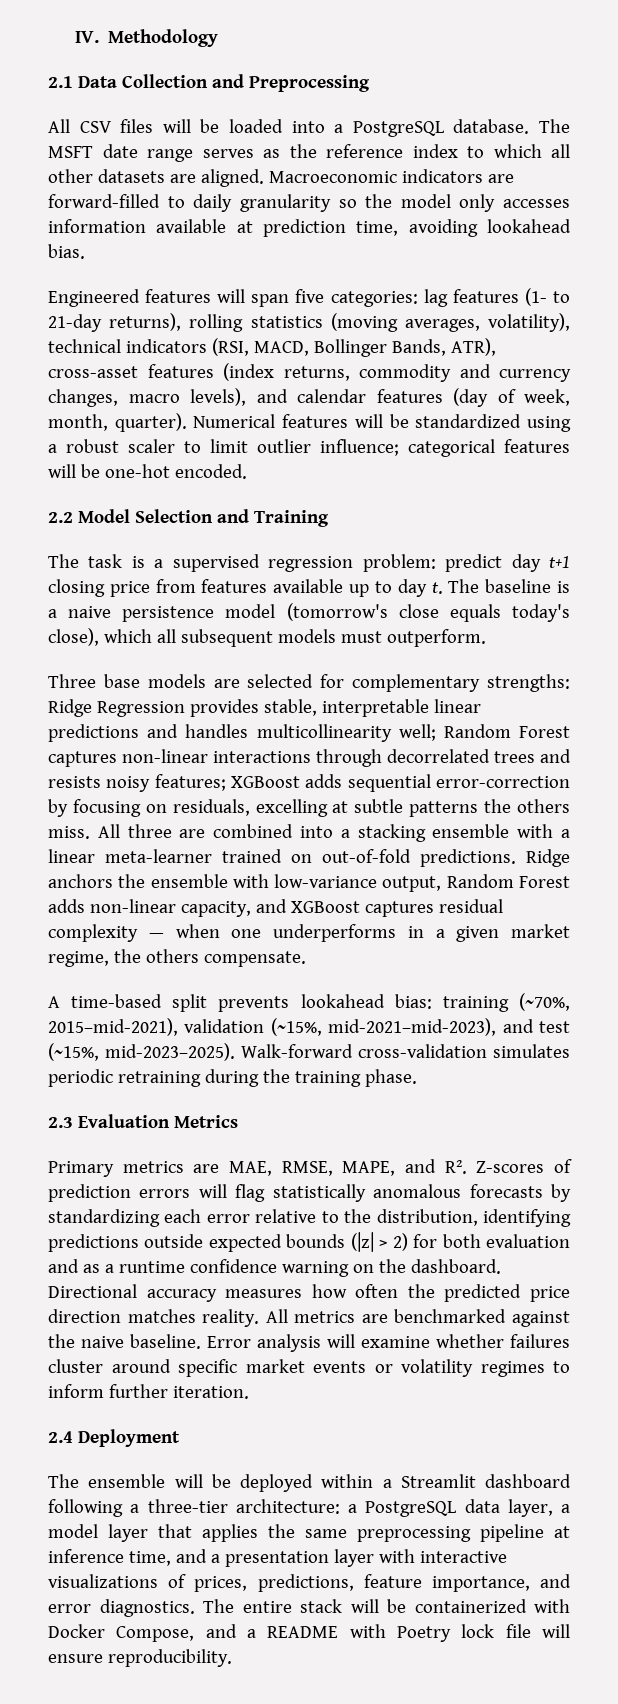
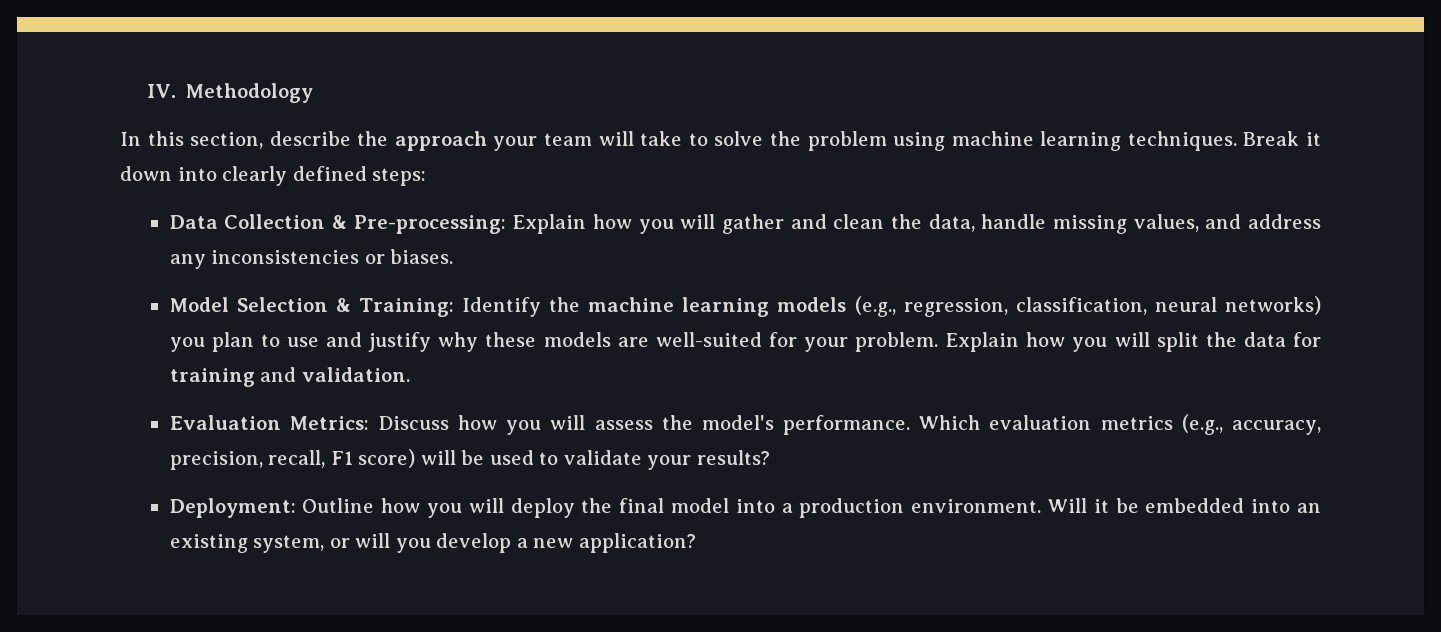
- 2.1 Data Collection and Preprocessing
- All CSV files will be loaded into a PostgreSQL database. The MSFT date range serves as the reference index to which all other datasets are aligned. Macroeconomic indicators are forward-filled to daily granularity so the model only accesses information available at prediction time, avoiding lookahead bias.
- Engineered features will span five categories: lag features (1- to 21-day returns), rolling statistics (moving averages, volatility), technical indicators (RSI, MACD, Bollinger Bands, ATR), cross-asset features (index returns, commodity and currency changes, macro levels), and calendar features (day of week, month, quarter). Numerical features will be standardized using a robust scaler to limit outlier influence; categorical features will be one-hot encoded.
- 2.2 Model Selection and Training
- The task is a supervised regression problem: predict day t+1 closing price from features available up to day t. The baseline is a naive persistence model (tomorrow's close equals today's close), which all subsequent models must outperform.
- Three base models are selected for complementary strengths: Ridge Regression provides stable, interpretable linear predictions and handles multicollinearity well; Random Forest captures non-linear interactions through decorrelated trees and resists noisy features; XGBoost adds sequential error-correction by focusing on residuals, excelling at subtle patterns the others miss. All three are combined into a stacking ensemble with a linear meta-learner trained on out-of-fold predictions. Ridge anchors the ensemble with low-variance output, Random Forest adds non-linear capacity, and XGBoost captures residual complexity — when one underperforms in a given market regime, the others compensate.
- A time-based split prevents lookahead bias: training (~70%, 2015–mid-2021), validation (~15%, mid-2021–mid-2023), and test (~15%, mid-2023–2025). Walk-forward cross-validation simulates periodic retraining during the training phase.
- 2.3 Evaluation Metrics
- Primary metrics are MAE, RMSE, MAPE, and R². Z-scores of prediction errors will flag statistically anomalous forecasts by standardizing each error relative to the distribution, identifying predictions outside expected bounds (|z| > 2) for both evaluation and as a runtime confidence warning on the dashboard. Directional accuracy measures how often the predicted price direction matches reality. All metrics are benchmarked against the naive baseline. Error analysis will examine whether failures cluster around specific market events or volatility regimes to inform further iteration.
- 2.4 Deployment
- The ensemble will be deployed within a Streamlit dashboard following a three-tier architecture: a PostgreSQL data layer, a model layer that applies the same preprocessing pipeline at inference time, and a presentation layer with interactive visualizations of prices, predictions, feature importance, and error diagnostics. The entire stack will be containerized with Docker Compose, and a README with Poetry lock file will ensure reproducibility.
+ In this section, describe the approach your team will take to solve the problem using machine learning techniques. Break it down into clearly defined steps:
+ Data Collection & Pre-processing: Explain how you will gather and clean the data, handle missing values, and address any inconsistencies or biases.
+ Model Selection & Training: Identify the machine learning models (e.g., regression, classification, neural networks) you plan to use and justify why these models are well-suited for your problem. Explain how you will split the data for training and validation.
+ Evaluation Metrics: Discuss how you will assess the model's performance. Which evaluation metrics (e.g., accuracy, precision, recall, F1 score) will be used to validate your results?
+ Deployment: Outline how you will deploy the final model into a production environment. Will it be embedded into an existing system, or will you develop a new application?

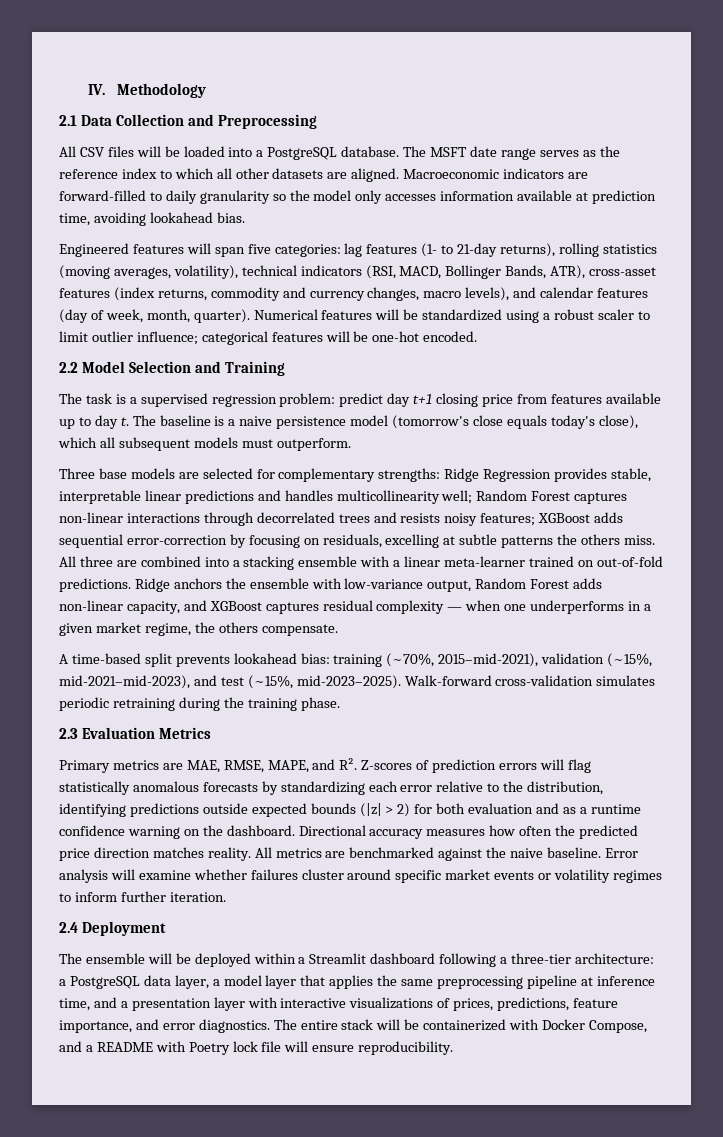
- In this section, describe the approach your team will take to solve the problem using machine learning techniques. Break it down into clearly defined steps:
- Data Collection & Pre-processing: Explain how you will gather and clean the data, handle missing values, and address any inconsistencies or biases.
- Model Selection & Training: Identify the machine learning models (e.g., regression, classification, neural networks) you plan to use and justify why these models are well-suited for your problem. Explain how you will split the data for training and validation.
- Evaluation Metrics: Discuss how you will assess the model's performance. Which evaluation metrics (e.g., accuracy, precision, recall, F1 score) will be used to validate your results?
- Deployment: Outline how you will deploy the final model into a production environment. Will it be embedded into an existing system, or will you develop a new application?
+ 2.1 Data Collection and Preprocessing
+ All CSV files will be loaded into a PostgreSQL database. The MSFT date range serves as the reference index to which all other datasets are aligned. Macroeconomic indicators are forward-filled to daily granularity so the model only accesses information available at prediction time, avoiding lookahead bias.
+ Engineered features will span five categories: lag features (1- to 21-day returns), rolling statistics (moving averages, volatility), technical indicators (RSI, MACD, Bollinger Bands, ATR), cross-asset features (index returns, commodity and currency changes, macro levels), and calendar features (day of week, month, quarter). Numerical features will be standardized using a robust scaler to limit outlier influence; categorical features will be one-hot encoded.
+ 2.2 Model Selection and Training
+ The task is a supervised regression problem: predict day t+1 closing price from features available up to day t. The baseline is a naive persistence model (tomorrow's close equals today's close), which all subsequent models must outperform.
+ Three base models are selected for complementary strengths: Ridge Regression provides stable, interpretable linear predictions and handles multicollinearity well; Random Forest captures non-linear interactions through decorrelated trees and resists noisy features; XGBoost adds sequential error-correction by focusing on residuals, excelling at subtle patterns the others miss. All three are combined into a stacking ensemble with a linear meta-learner trained on out-of-fold predictions. Ridge anchors the ensemble with low-variance output, Random Forest adds non-linear capacity, and XGBoost captures residual complexity — when one underperforms in a given market regime, the others compensate.
+ A time-based split prevents lookahead bias: training (~70%, 2015–mid-2021), validation (~15%, mid-2021–mid-2023), and test (~15%, mid-2023–2025). Walk-forward cross-validation simulates periodic retraining during the training phase.
+ 2.3 Evaluation Metrics
+ Primary metrics are MAE, RMSE, MAPE, and R². Z-scores of prediction errors will flag statistically anomalous forecasts by standardizing each error relative to the distribution, identifying predictions outside expected bounds (|z| > 2) for both evaluation and as a runtime confidence warning on the dashboard. Directional accuracy measures how often the predicted price direction matches reality. All metrics are benchmarked against the naive baseline. Error analysis will examine whether failures cluster around specific market events or volatility regimes to inform further iteration.
+ 2.4 Deployment
+ The ensemble will be deployed within a Streamlit dashboard following a three-tier architecture: a PostgreSQL data layer, a model layer that applies the same preprocessing pipeline at inference time, and a presentation layer with interactive visualizations of prices, predictions, feature importance, and error diagnostics. The entire stack will be containerized with Docker Compose, and a README with Poetry lock file will ensure reproducibility.

